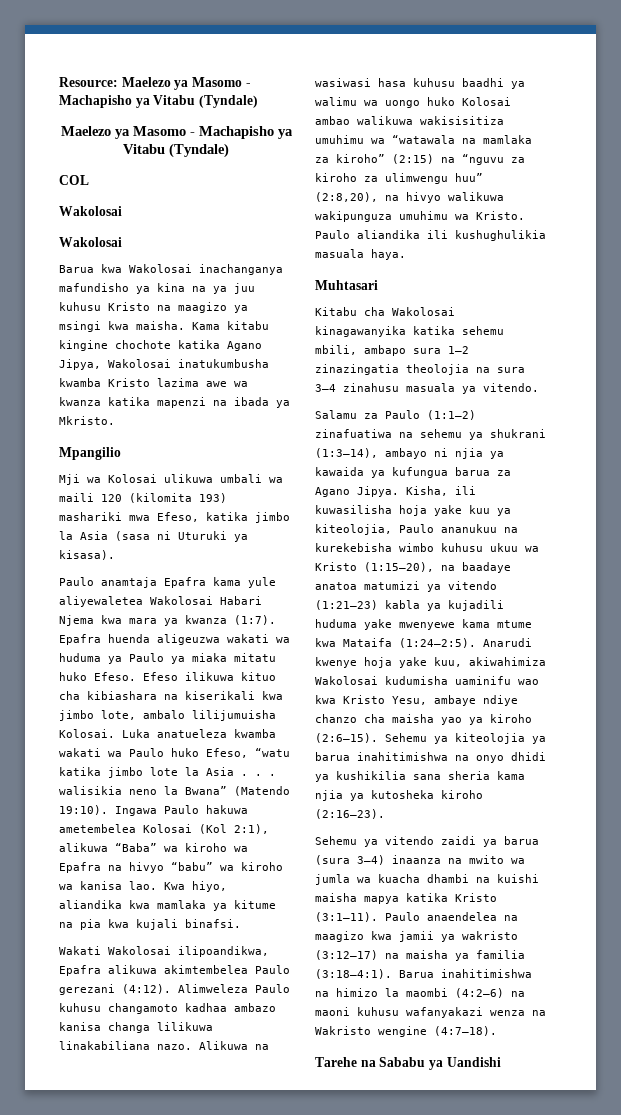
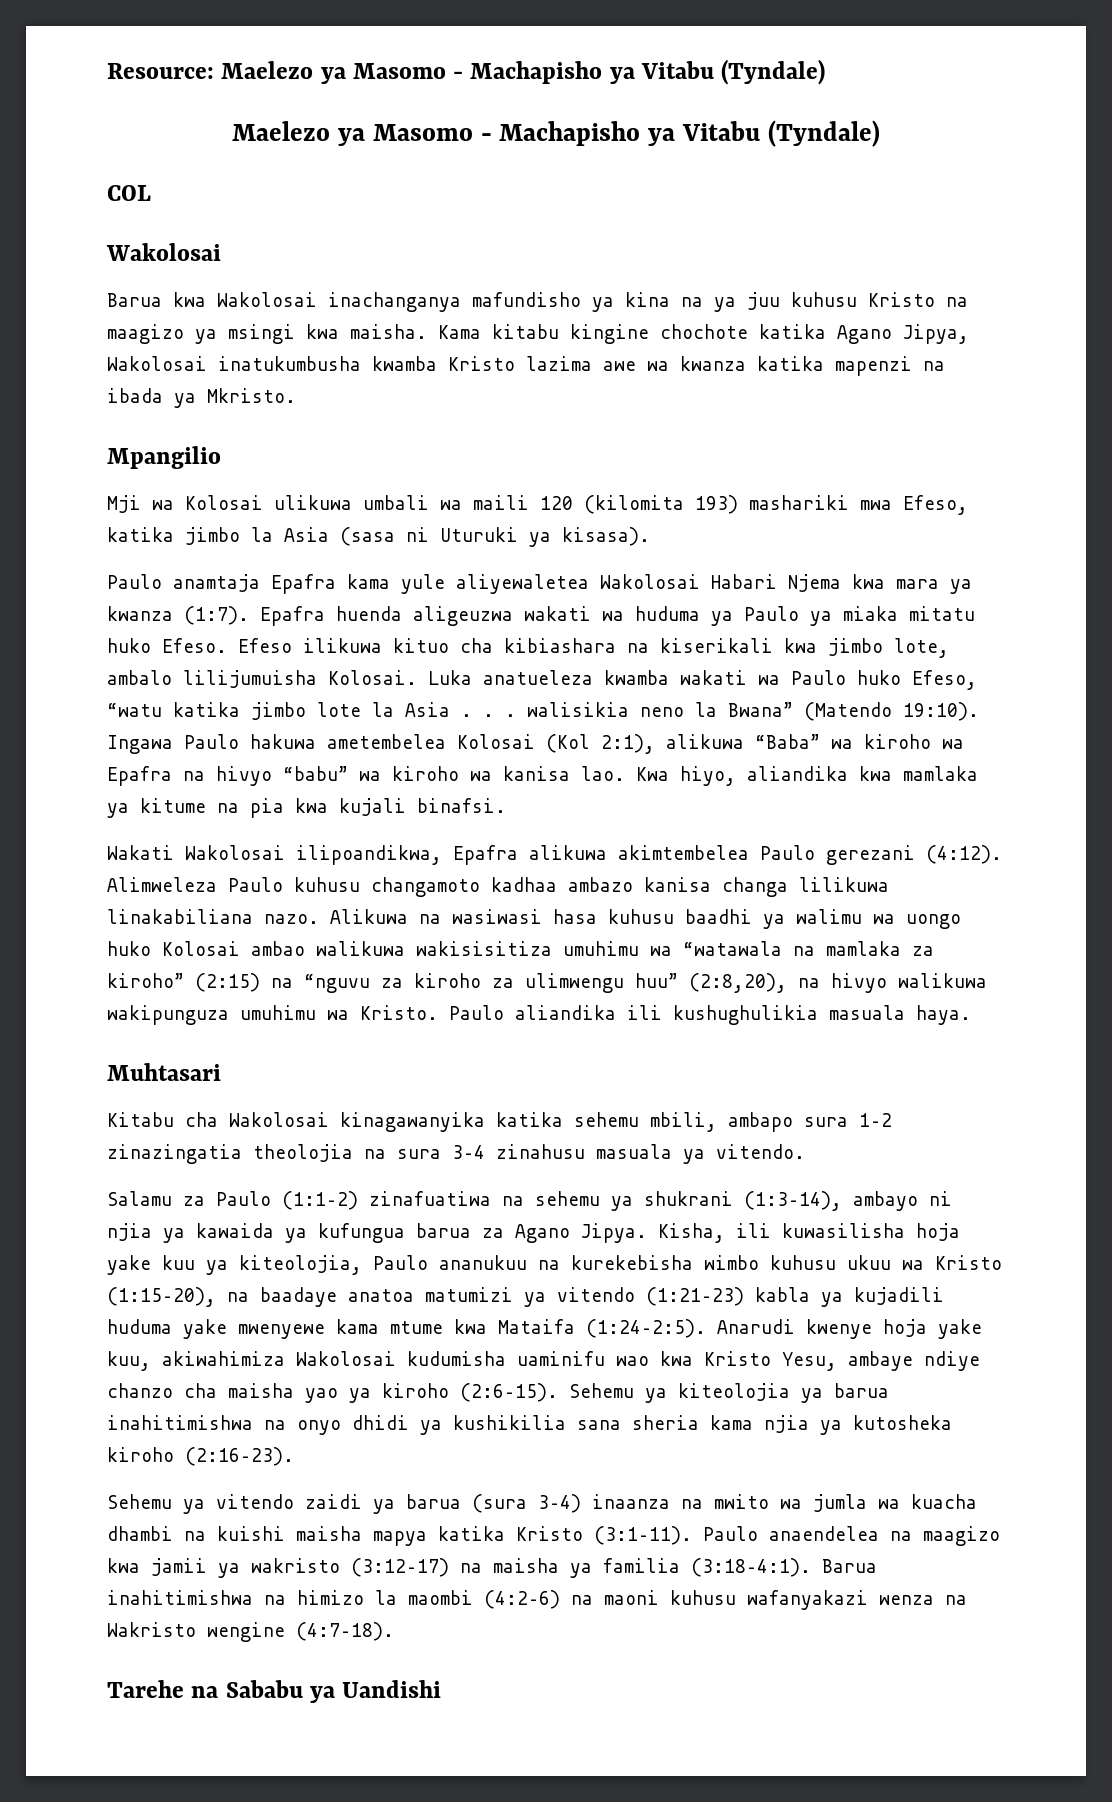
  COL
- Wakolosai

